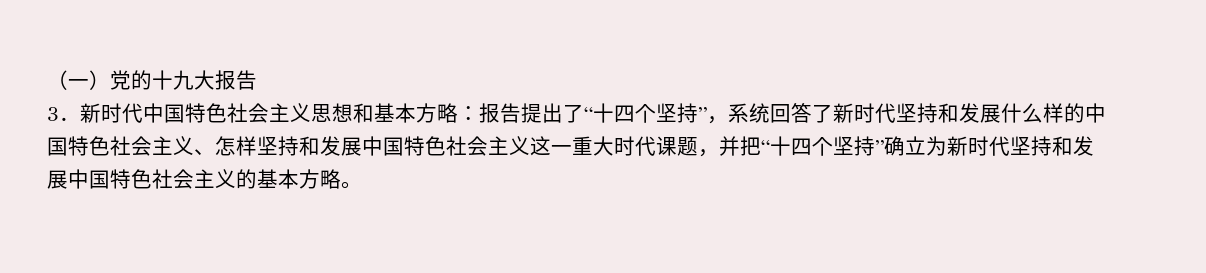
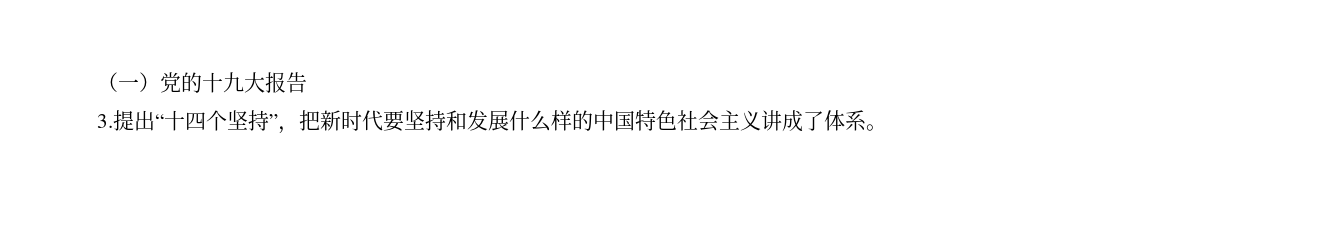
- 3．新时代中国特色社会主义思想和基本方略：报告提出了“十四个坚持”，系统回答了新时代坚持和发展什么样的中国特色社会主义、怎样坚持和发展中国特色社会主义这一重大时代课题，并把“十四个坚持”确立为新时代坚持和发展中国特色社会主义的基本方略。
+ 3.提出“十四个坚持”，把新时代要坚持和发展什么样的中国特色社会主义讲成了体系。

